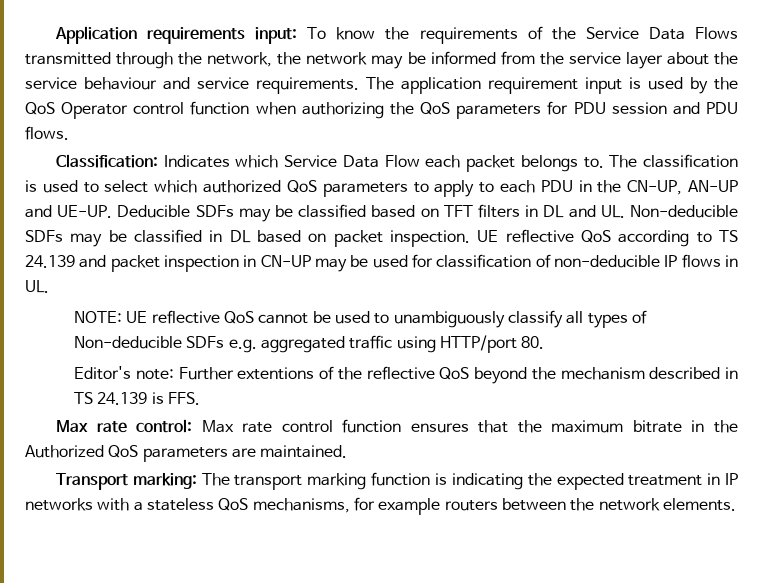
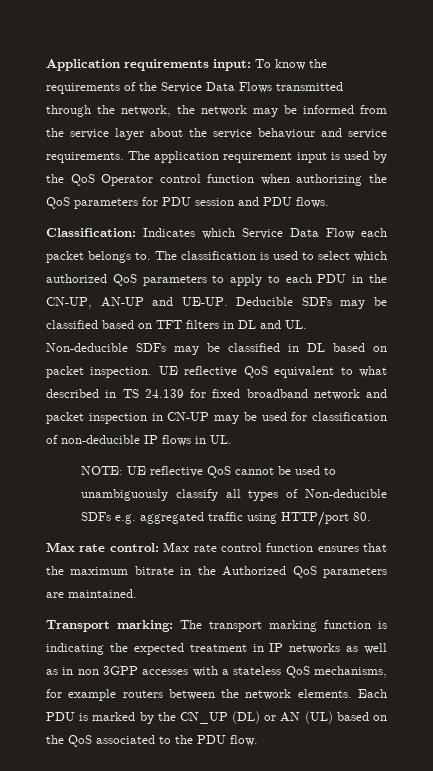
- UE reflective QoS according to TS 24.139 and packet inspection in CN-UP may be used for classification of non-deducible IP flows in UL.
+ UE reflective QoS equivalent to what described in TS 24.139 for fixed broadband network and packet inspection in CN-UP may be used for classification of non-deducible IP flows in UL.
- Editor's note: Further extentions of the reflective QoS beyond the mechanism described in TS 24.139 is FFS.
- Transport marking: The transport marking function is indicating the expected treatment in IP networks with a stateless QoS mechanisms, for example routers between the network elements.
+ Transport marking: The transport marking function is indicating the expected treatment in IP networks as well as in non 3GPP accesses with a stateless QoS mechanisms, for example routers between the network elements.
+ Each PDU is marked by the CN_UP (DL) or AN (UL) based on the QoS associated to the PDU flow.

